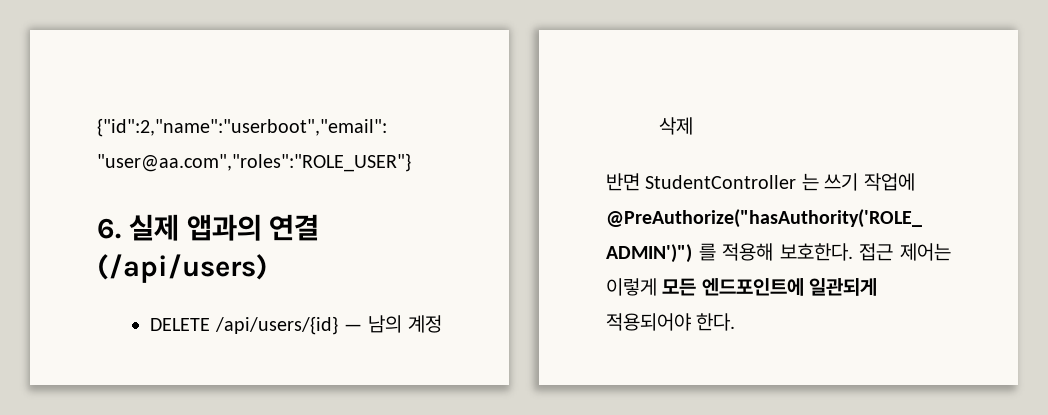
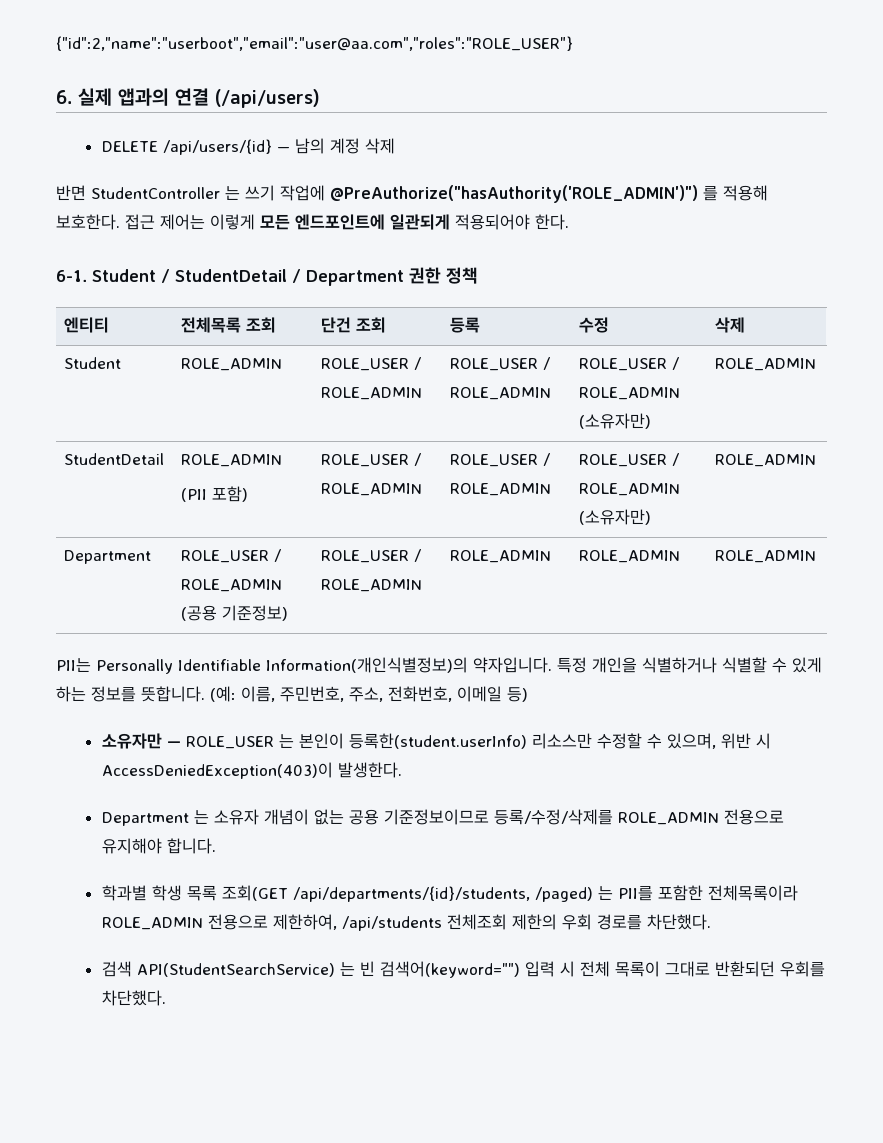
+ 6-1. Student / StudentDetail / Department 권한 정책
+ 엔티티 | 전체목록 조회 | 단건 조회 | 등록 | 수정 | 삭제
+ Student | ROLE_ADMIN | ROLE_USER / ROLE_ADMIN | ROLE_USER / ROLE_ADMIN | ROLE_USER / ROLE_ADMIN (소유자만) | ROLE_ADMIN
+ StudentDetail | ROLE_ADMIN
+ (PII 포함) | ROLE_USER / ROLE_ADMIN | ROLE_USER / ROLE_ADMIN | ROLE_USER / ROLE_ADMIN (소유자만) | ROLE_ADMIN
+ Department | ROLE_USER / ROLE_ADMIN (공용 기준정보) | ROLE_USER / ROLE_ADMIN | ROLE_ADMIN | ROLE_ADMIN | ROLE_ADMIN
+ PII는 Personally Identifiable Information(개인식별정보)의 약자입니다. 특정 개인을 식별하거나 식별할 수 있게 하는 정보를 뜻합니다. (예: 이름, 주민번호, 주소, 전화번호, 이메일 등)
+ 소유자만 — ROLE_USER 는 본인이 등록한(student.userInfo) 리소스만 수정할 수 있으며, 위반 시 AccessDeniedException(403)이 발생한다.
+ Department 는 소유자 개념이 없는 공용 기준정보이므로 등록/수정/삭제를 ROLE_ADMIN 전용으로 유지해야 합니다.
+ 학과별 학생 목록 조회(GET /api/departments/{id}/students, /paged) 는 PII를 포함한 전체목록이라 ROLE_ADMIN 전용으로 제한하여, /api/students 전체조회 제한의 우회 경로를 차단했다.
+ 검색 API(StudentSearchService) 는 빈 검색어(keyword="") 입력 시 전체 목록이 그대로 반환되던 우회를 차단했다.

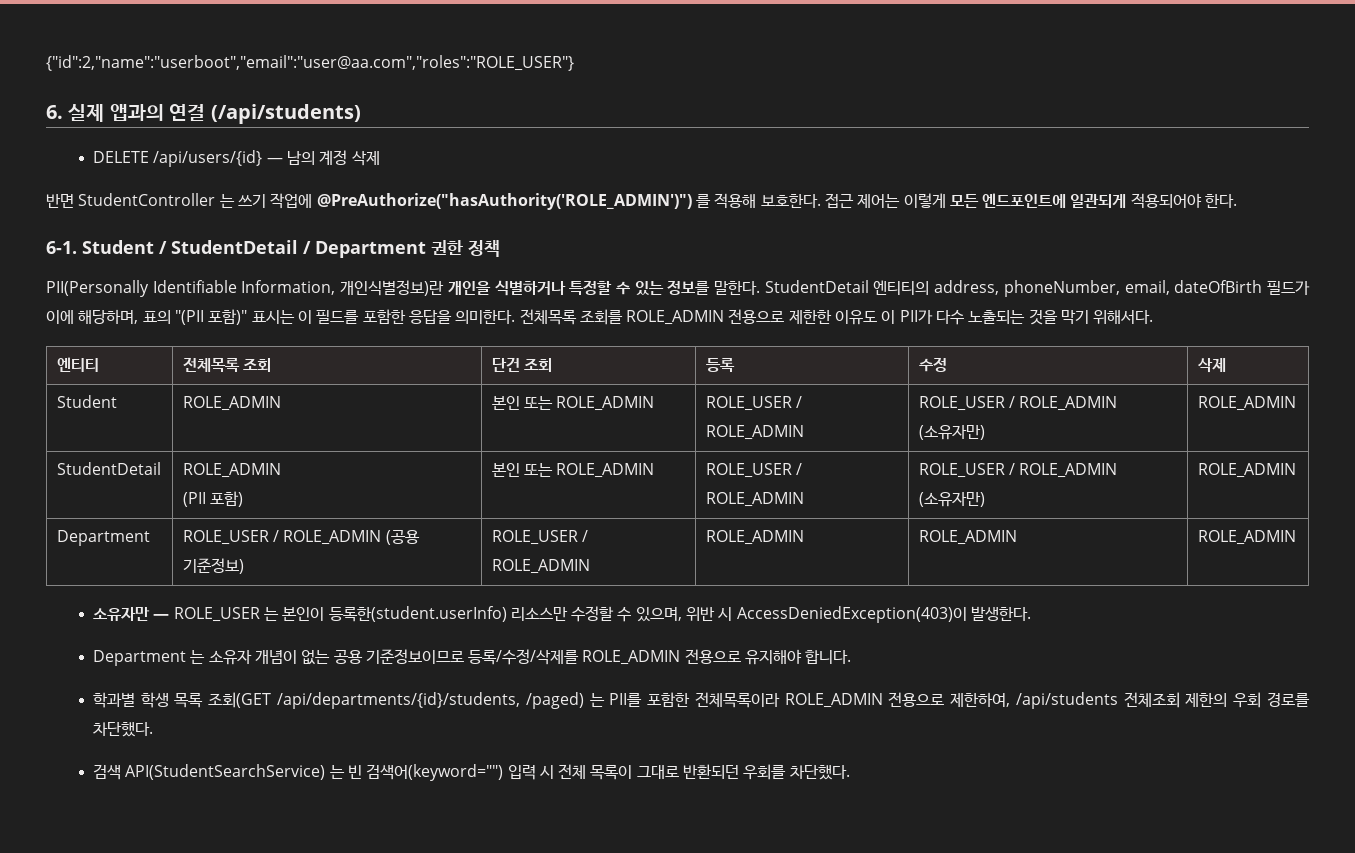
- 6. 실제 앱과의 연결 (/api/users)
+ 6. 실제 앱과의 연결 (/api/students)
+ PII(Personally Identifiable Information, 개인식별정보)란 개인을 식별하거나 특정할 수 있는 정보를 말한다. StudentDetail 엔티티의 address, phoneNumber, email, dateOfBirth 필드가 이에 해당하며, 표의 "(PII 포함)" 표시는 이 필드를 포함한 응답을 의미한다. 전체목록 조회를 ROLE_ADMIN 전용으로 제한한 이유도 이 PII가 다수 노출되는 것을 막기 위해서다.
- Student | ROLE_ADMIN | ROLE_USER / ROLE_ADMIN | ROLE_USER / ROLE_ADMIN | ROLE_USER / ROLE_ADMIN (소유자만) | ROLE_ADMIN
+ Student | ROLE_ADMIN | 본인 또는 ROLE_ADMIN | ROLE_USER / ROLE_ADMIN | ROLE_USER / ROLE_ADMIN (소유자만) | ROLE_ADMIN
  StudentDetail | ROLE_ADMIN
- (PII 포함) | ROLE_USER / ROLE_ADMIN | ROLE_USER / ROLE_ADMIN | ROLE_USER / ROLE_ADMIN (소유자만) | ROLE_ADMIN
+ (PII 포함) | 본인 또는 ROLE_ADMIN | ROLE_USER / ROLE_ADMIN | ROLE_USER / ROLE_ADMIN (소유자만) | ROLE_ADMIN
- PII는 Personally Identifiable Information(개인식별정보)의 약자입니다. 특정 개인을 식별하거나 식별할 수 있게 하는 정보를 뜻합니다. (예: 이름, 주민번호, 주소, 전화번호, 이메일 등)

